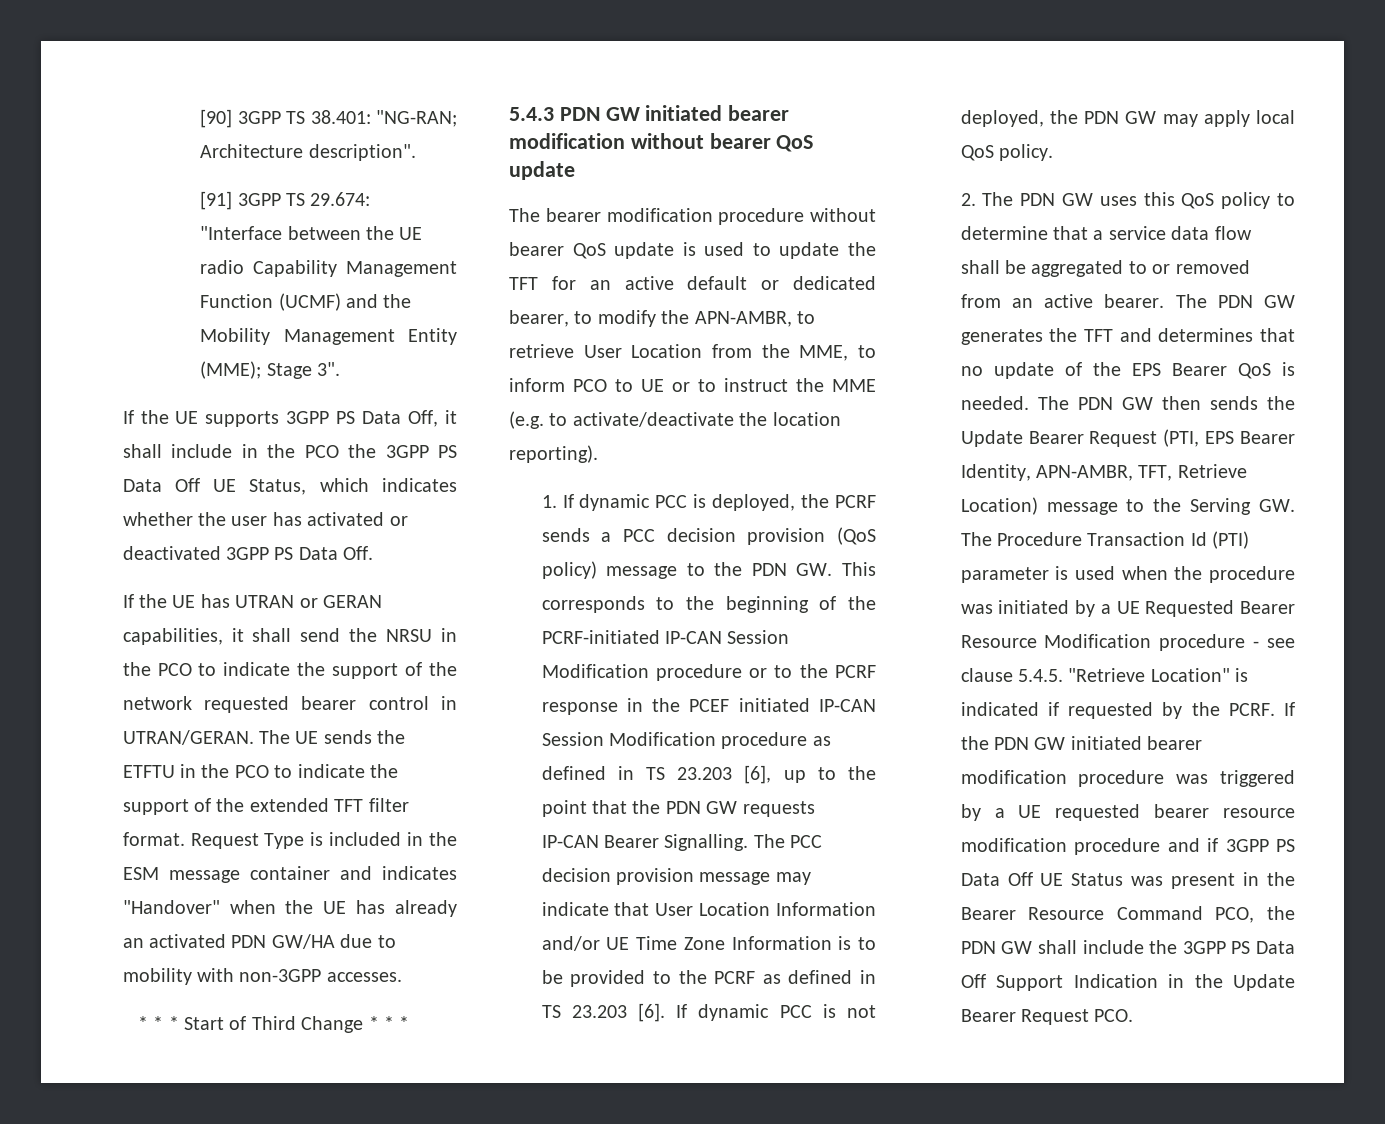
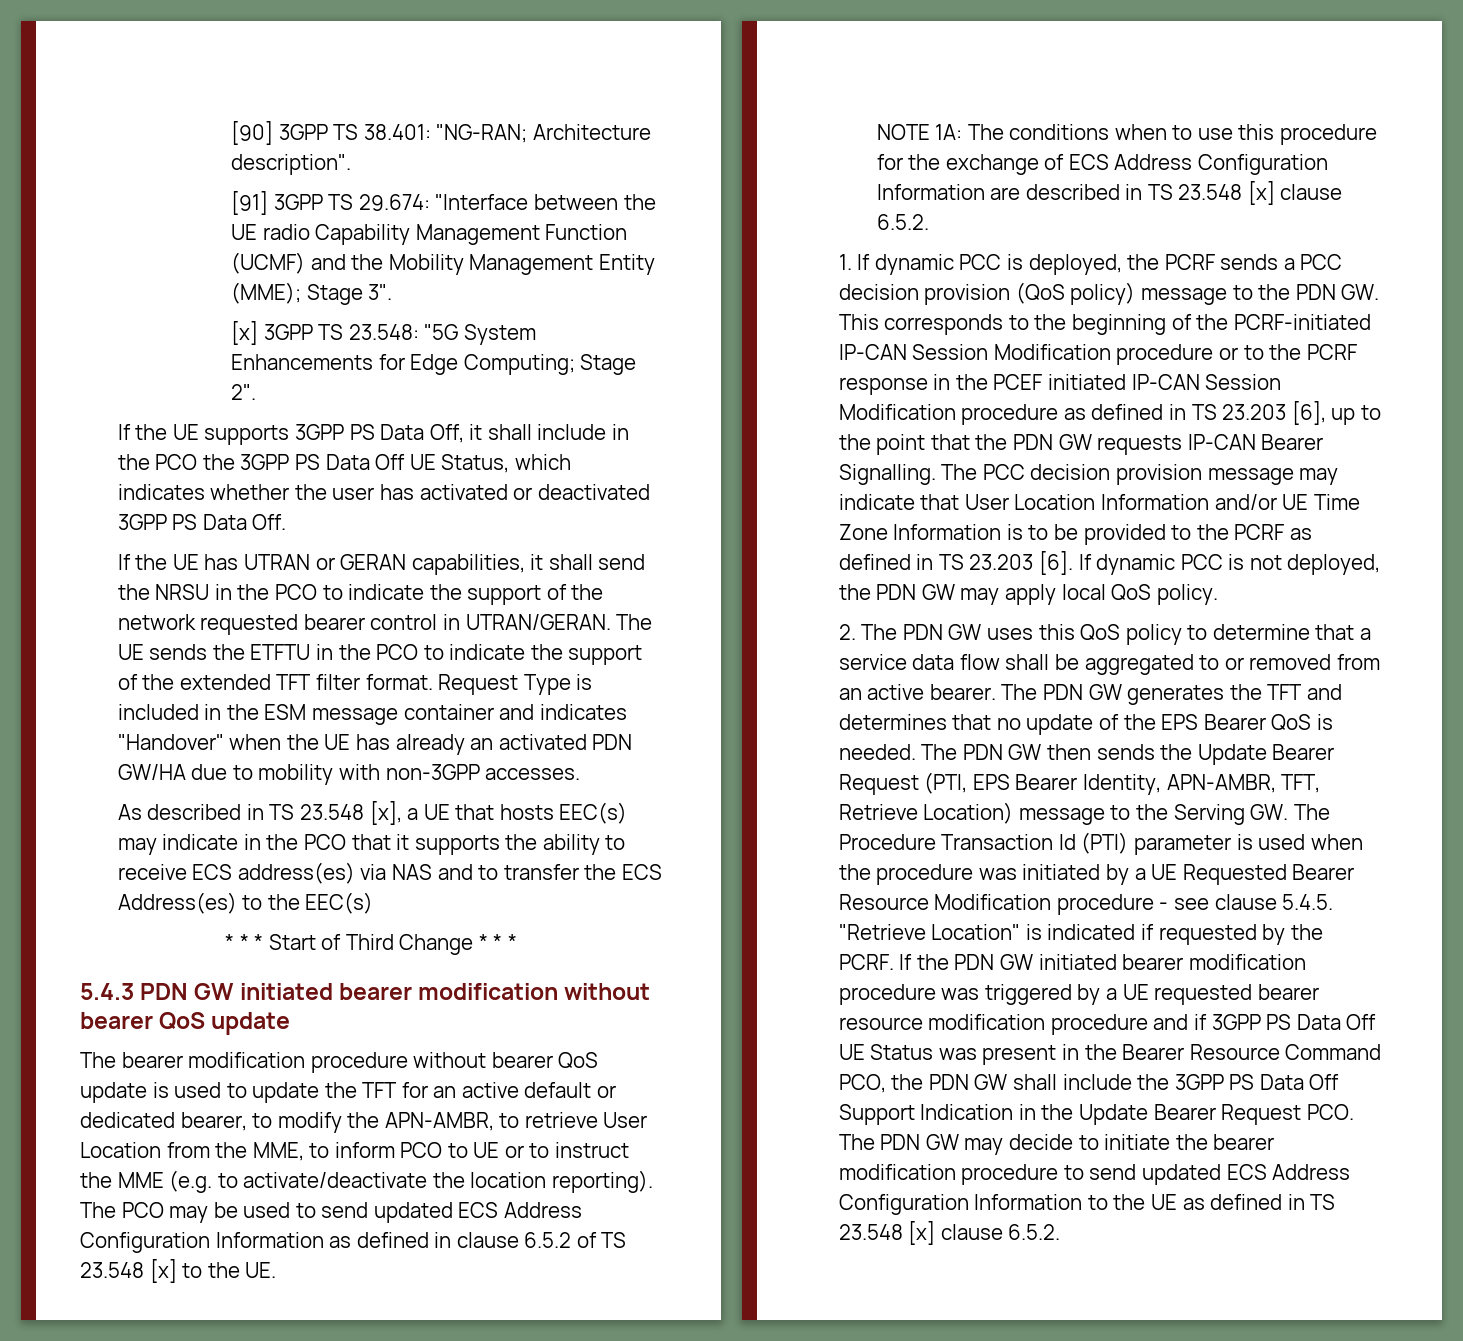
+ [x] 3GPP TS 23.548: "5G System Enhancements for Edge Computing; Stage 2".
+ As described in TS 23.548 [x], a UE that hosts EEC(s) may indicate in the PCO that it supports the ability to receive ECS address(es) via NAS and to transfer the ECS Address(es) to the EEC(s)
+ The PCO may be used to send updated ECS Address Configuration Information as defined in clause 6.5.2 of TS 23.548 [x] to the UE.
+ NOTE 1A: The conditions when to use this procedure for the exchange of ECS Address Configuration Information are described in TS 23.548 [x] clause 6.5.2.
- If the PDN GW initiated bearer modification procedure was triggered by a UE requested bearer resource modification procedure and if 3GPP PS Data Off UE Status was present in the Bearer Resource Command PCO, the PDN GW shall include the 3GPP PS Data Off Support Indication in the Update Bearer Request PCO.
+ If the PDN GW initiated bearer modification procedure was triggered by a UE requested bearer resource modification procedure and if 3GPP PS Data Off UE Status was present in the Bearer Resource Command PCO, the PDN GW shall include the 3GPP PS Data Off Support Indication in the Update Bearer Request PCO. The PDN GW may decide to initiate the bearer modification procedure to send updated ECS Address Configuration Information to the UE as defined in TS 23.548 [x] clause 6.5.2.

